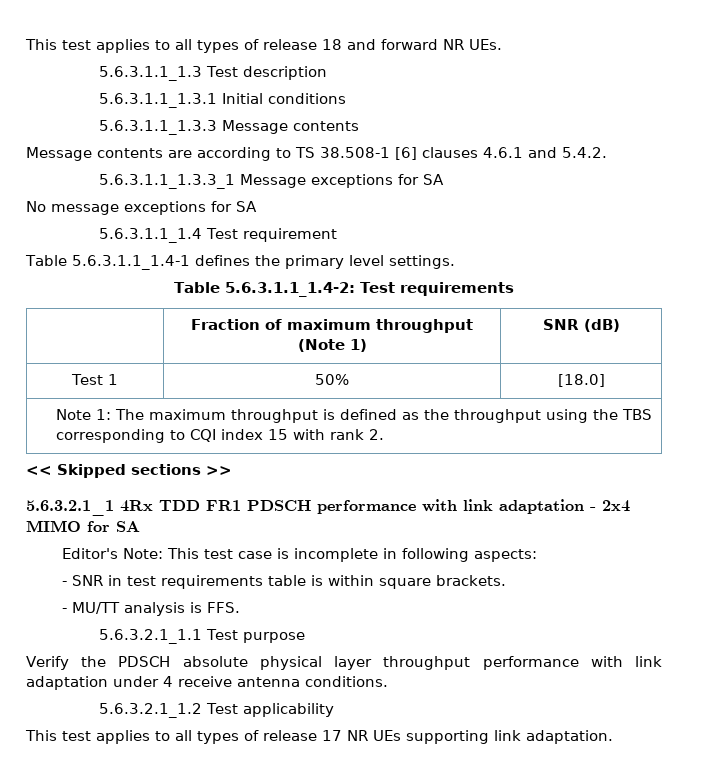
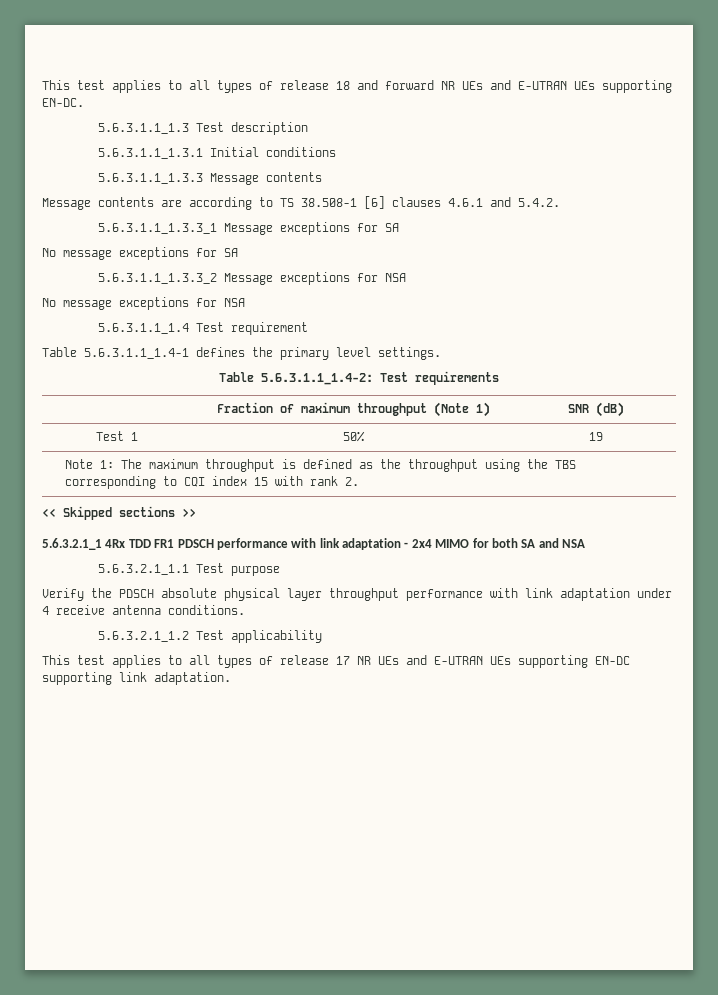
- This test applies to all types of release 18 and forward NR UEs.
+ This test applies to all types of release 18 and forward NR UEs and E-UTRAN UEs supporting EN-DC.
+ 5.6.3.1.1_1.3.3_2 Message exceptions for NSA
+ No message exceptions for NSA
- Test 1 | 50% | [18.0]
+ Test 1 | 50% | 19
- 5.6.3.2.1_1 4Rx TDD FR1 PDSCH performance with link adaptation - 2x4 MIMO for SA
- Editor's Note: This test case is incomplete in following aspects:
- - SNR in test requirements table is within square brackets.
- - MU/TT analysis is FFS.
+ 5.6.3.2.1_1 4Rx TDD FR1 PDSCH performance with link adaptation - 2x4 MIMO for both SA and NSA
- This test applies to all types of release 17 NR UEs supporting link adaptation.
+ This test applies to all types of release 17 NR UEs and E-UTRAN UEs supporting EN-DC supporting link adaptation.

